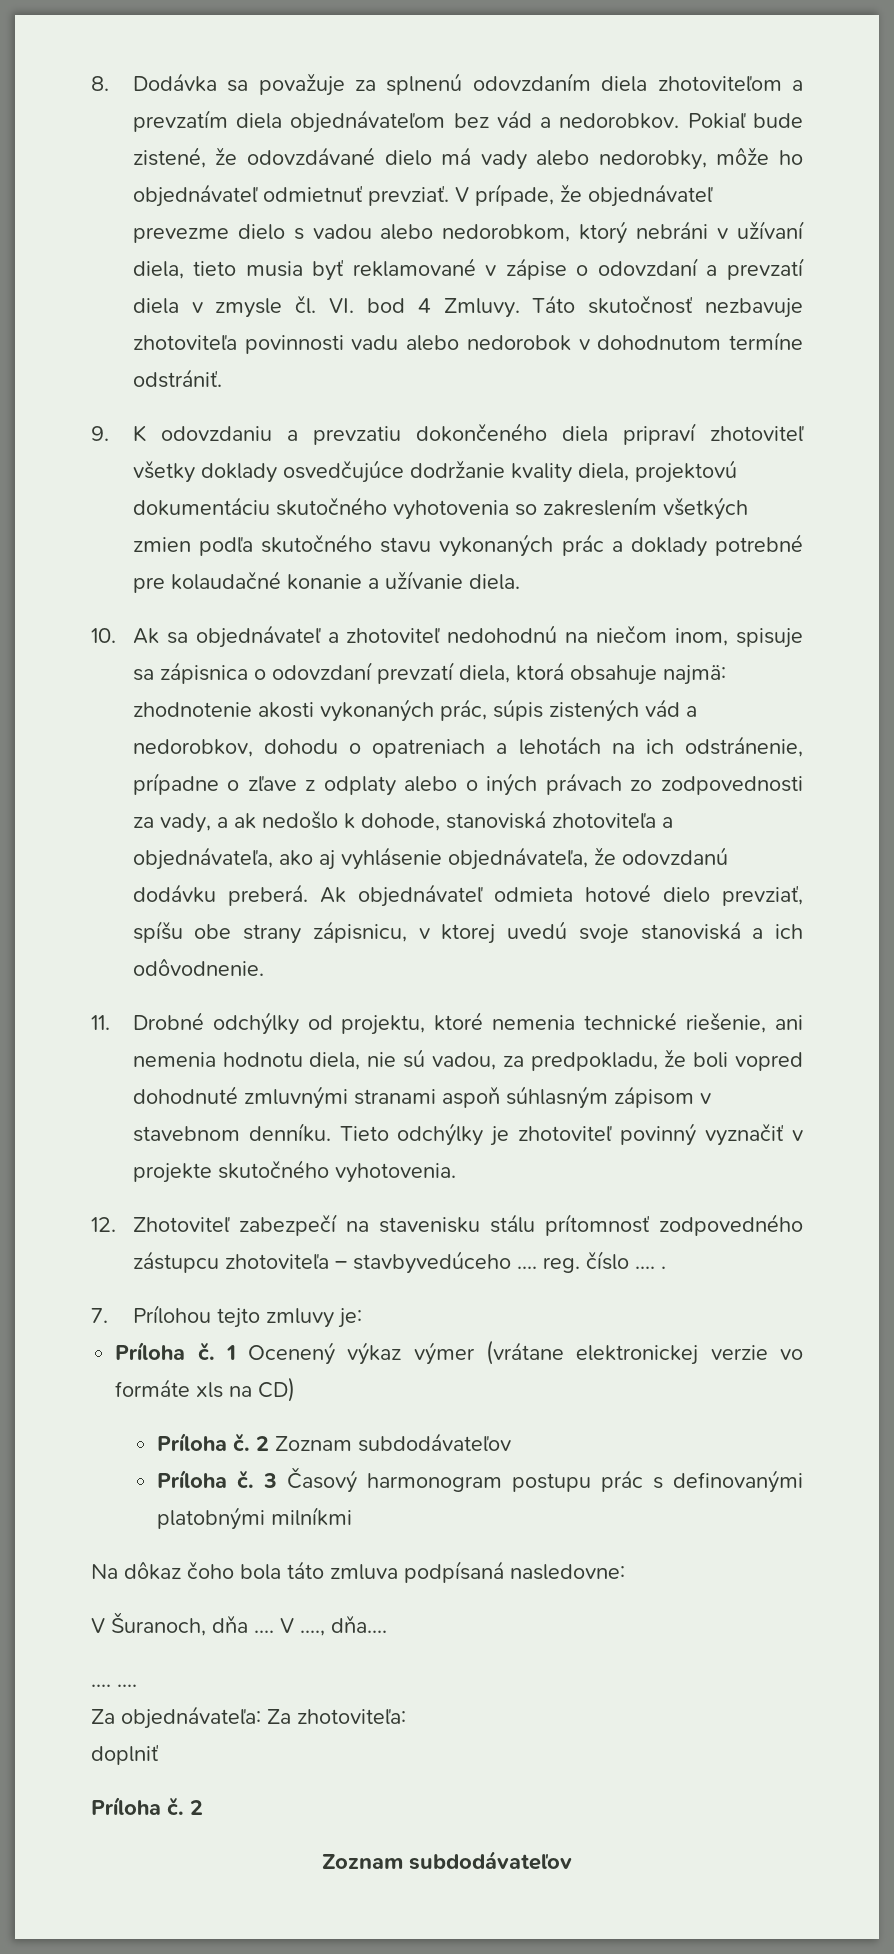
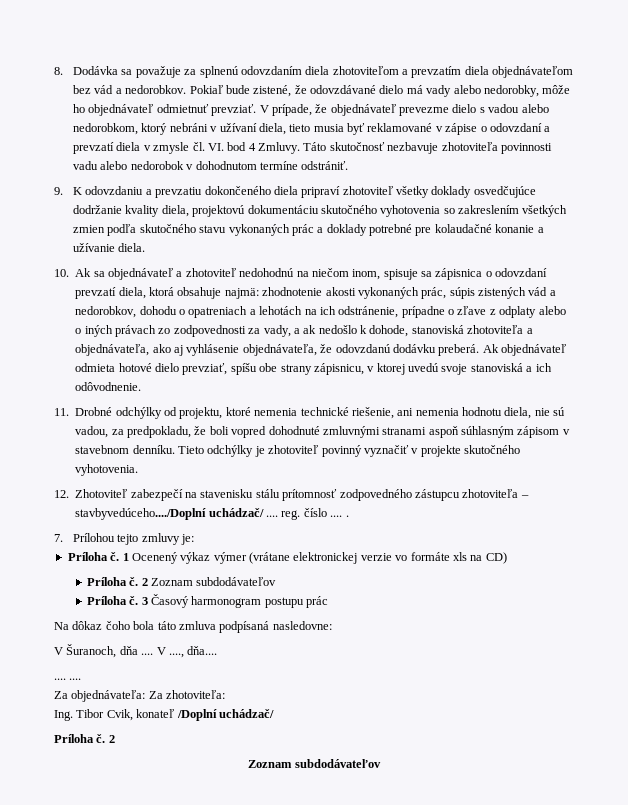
- 12. Zhotoviteľ zabezpečí na stavenisku stálu prítomnosť zodpovedného zástupcu zhotoviteľa – stavbyvedúceho .... reg. číslo .... .
+ 12. Zhotoviteľ zabezpečí na stavenisku stálu prítomnosť zodpovedného zástupcu zhotoviteľa – stavbyvedúceho..../Doplní uchádzač/ .... reg. číslo .... .
- 3 Časový harmonogram postupu prác s definovanými platobnými milníkmi
+ 3 Časový harmonogram postupu prác
- doplniť
+ Ing. Tibor Cvik, konateľ /Doplní uchádzač/

